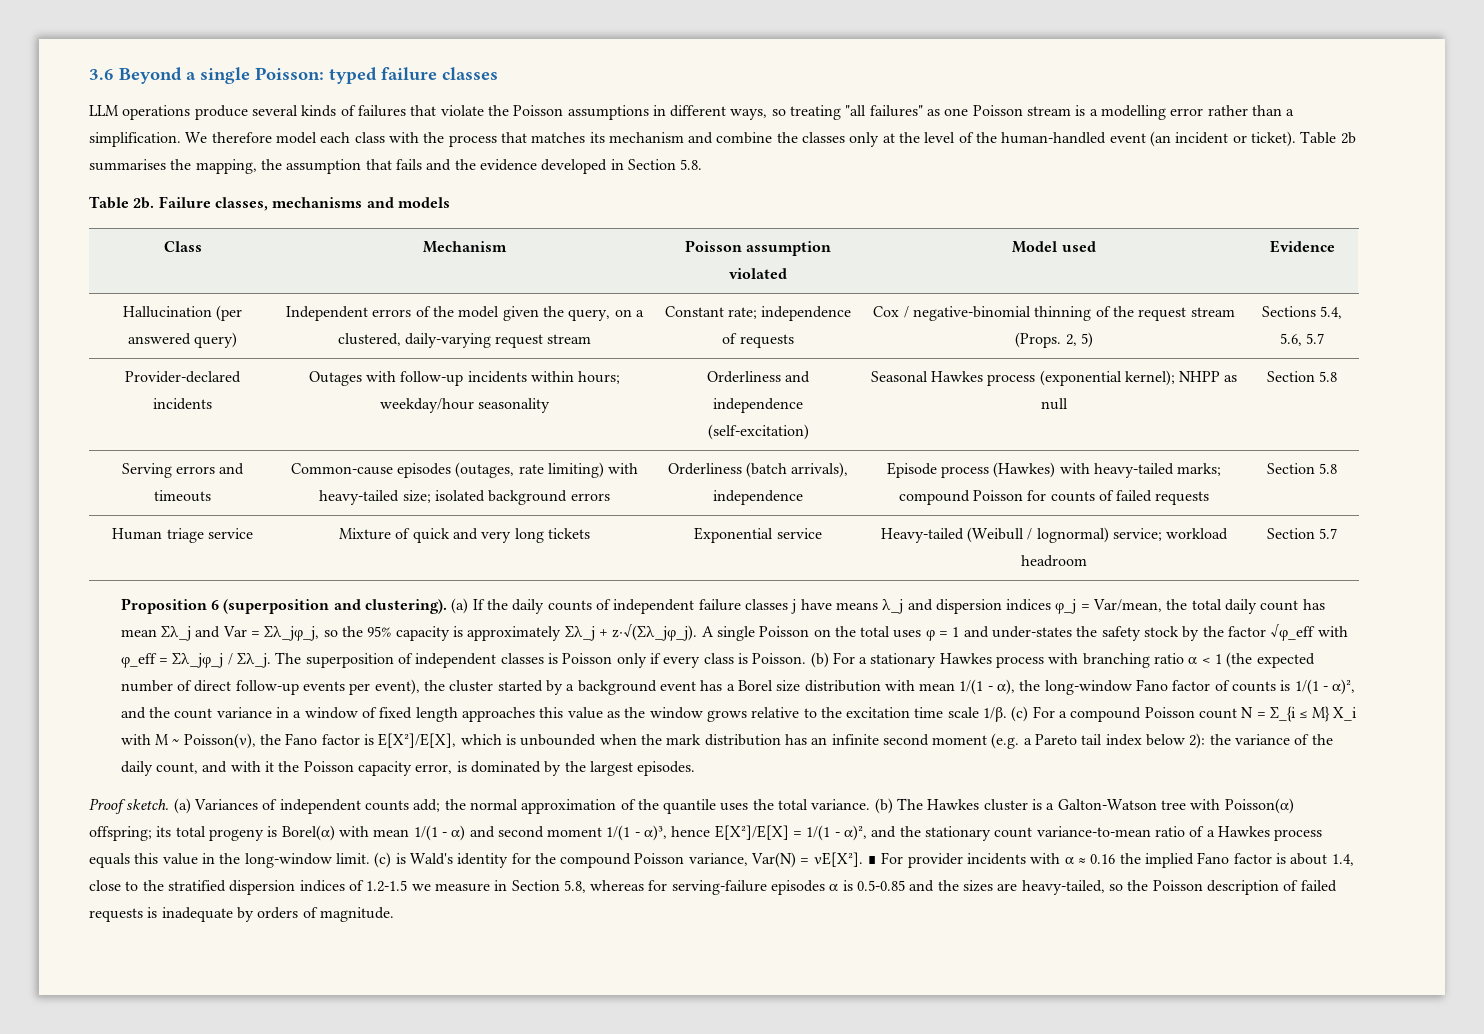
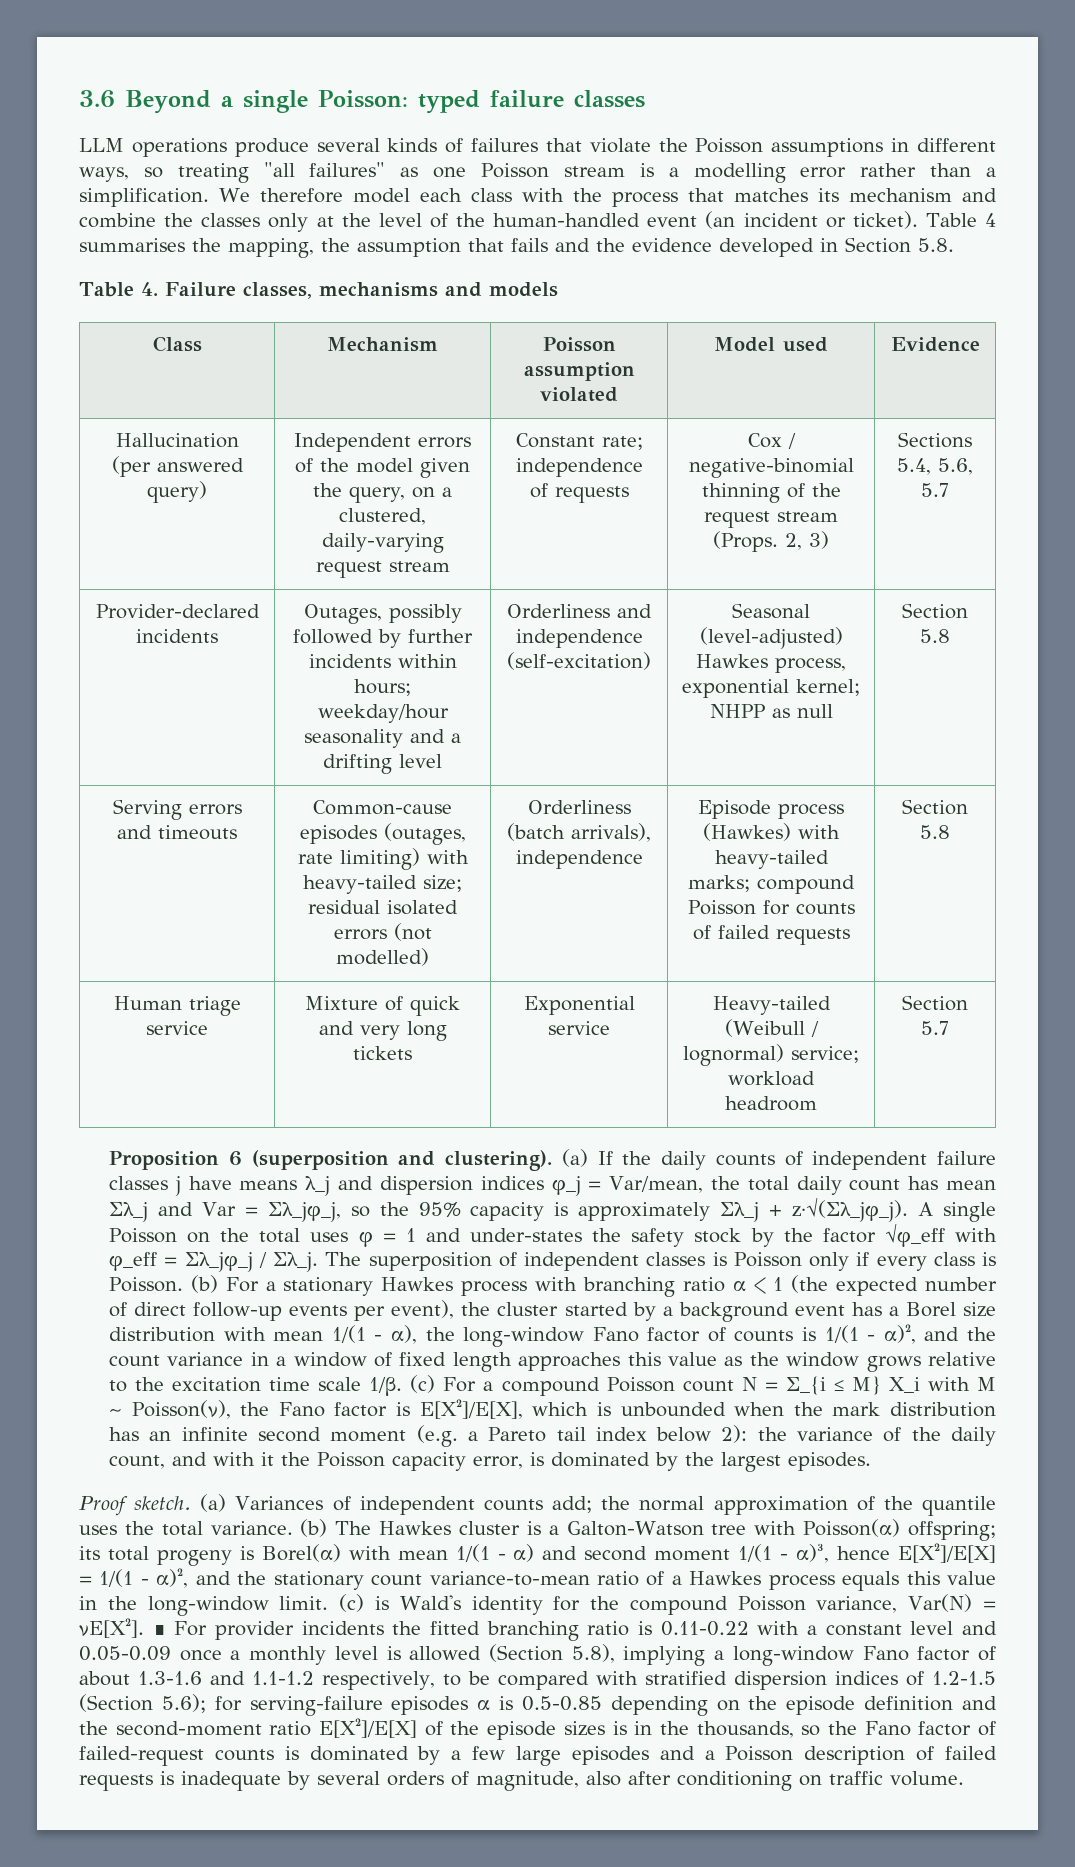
- Table 2b summarises the mapping, the assumption that fails and the evidence developed in Section 5.8.
+ Table 4 summarises the mapping, the assumption that fails and the evidence developed in Section 5.8.
- Table 2b. Failure classes, mechanisms and models
+ Table 4. Failure classes, mechanisms and models
- Hallucination (per answered query) | Independent errors of the model given the query, on a clustered, daily-varying request stream | Constant rate; independence of requests | Cox / negative-binomial thinning of the request stream (Props. 2, 5) | Sections 5.4, 5.6, 5.7
+ Hallucination (per answered query) | Independent errors of the model given the query, on a clustered, daily-varying request stream | Constant rate; independence of requests | Cox / negative-binomial thinning of the request stream (Props. 2, 3) | Sections 5.4, 5.6, 5.7
- Provider-declared incidents | Outages with follow-up incidents within hours; weekday/hour seasonality | Orderliness and independence (self-excitation) | Seasonal Hawkes process (exponential kernel); NHPP as null | Section 5.8
+ Provider-declared incidents | Outages, possibly followed by further incidents within hours; weekday/hour seasonality and a drifting level | Orderliness and independence (self-excitation) | Seasonal (level-adjusted) Hawkes process, exponential kernel; NHPP as null | Section 5.8
- Serving errors and timeouts | Common-cause episodes (outages, rate limiting) with heavy-tailed size; isolated background errors | Orderliness (batch arrivals), independence | Episode process (Hawkes) with heavy-tailed marks; compound Poisson for counts of failed requests | Section 5.8
+ Serving errors and timeouts | Common-cause episodes (outages, rate limiting) with heavy-tailed size; residual isolated errors (not modelled) | Orderliness (batch arrivals), independence | Episode process (Hawkes) with heavy-tailed marks; compound Poisson for counts of failed requests | Section 5.8
- ∎ For provider incidents with α ≈ 0.16 the implied Fano factor is about 1.4, close to the stratified dispersion indices of 1.2-1.5 we measure in Section 5.8, whereas for serving-failure episodes α is 0.5-0.85 and the sizes are heavy-tailed, so the Poisson description of failed requests is inadequate by orders of magnitude.
+ ∎ For provider incidents the fitted branching ratio is 0.11-0.22 with a constant level and 0.05-0.09 once a monthly level is allowed (Section 5.8), implying a long-window Fano factor of about 1.3-1.6 and 1.1-1.2 respectively, to be compared with stratified dispersion indices of 1.2-1.5 (Section 5.6); for serving-failure episodes α is 0.5-0.85 depending on the episode definition and the second-moment ratio E[X²]/E[X] of the episode sizes is in the thousands, so the Fano factor of failed-request counts is dominated by a few large episodes and a Poisson description of failed requests is inadequate by several orders of magnitude, also after conditioning on traffic volume.

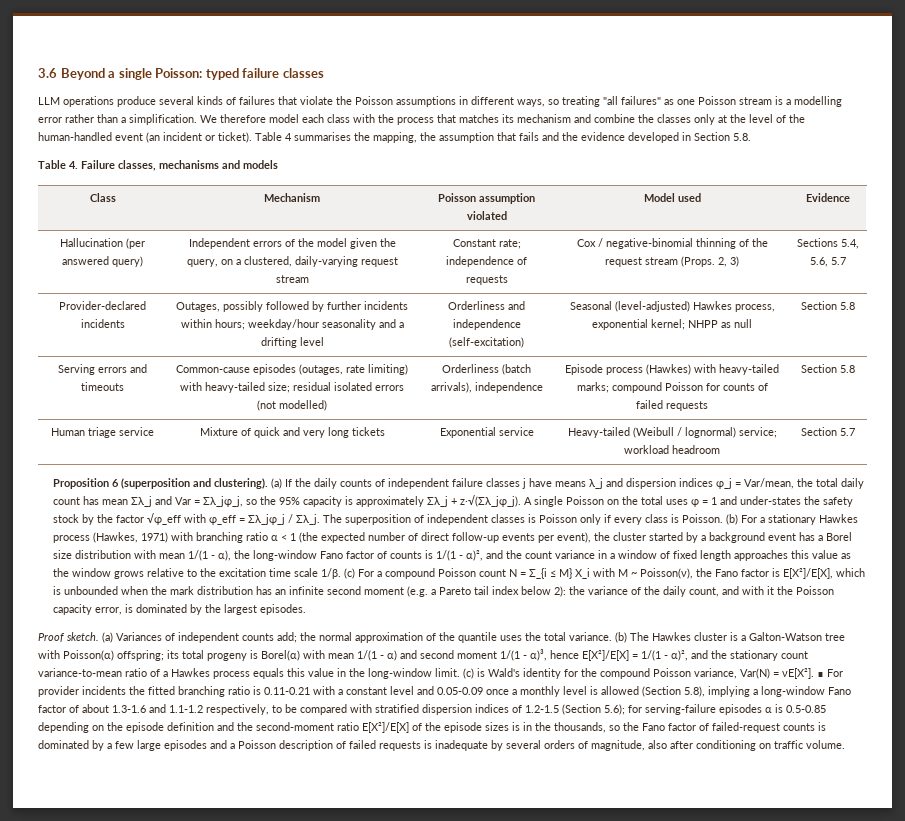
- (b) For a stationary Hawkes process with branching ratio α < 1 (the expected number of direct follow-up events per event), the cluster started by a background event has a Borel size distribution with mean 1/(1 - α), the long-window Fano factor of counts is 1/(1 - α)², and the count variance in a window of fixed length approaches this value as the window grows relative to the excitation time scale 1/β.
+ (b) For a stationary Hawkes process (Hawkes, 1971) with branching ratio α < 1 (the expected number of direct follow-up events per event), the cluster started by a background event has a Borel size distribution with mean 1/(1 - α), the long-window Fano factor of counts is 1/(1 - α)², and the count variance in a window of fixed length approaches this value as the window grows relative to the excitation time scale 1/β.
- ∎ For provider incidents the fitted branching ratio is 0.11-0.22 with a constant level and 0.05-0.09 once a monthly level is allowed (Section 5.8), implying a long-window Fano factor of about 1.3-1.6 and 1.1-1.2 respectively, to be compared with stratified dispersion indices of 1.2-1.5 (Section 5.6);
+ ∎ For provider incidents the fitted branching ratio is 0.11-0.21 with a constant level and 0.05-0.09 once a monthly level is allowed (Section 5.8), implying a long-window Fano factor of about 1.3-1.6 and 1.1-1.2 respectively, to be compared with stratified dispersion indices of 1.2-1.5 (Section 5.6);

